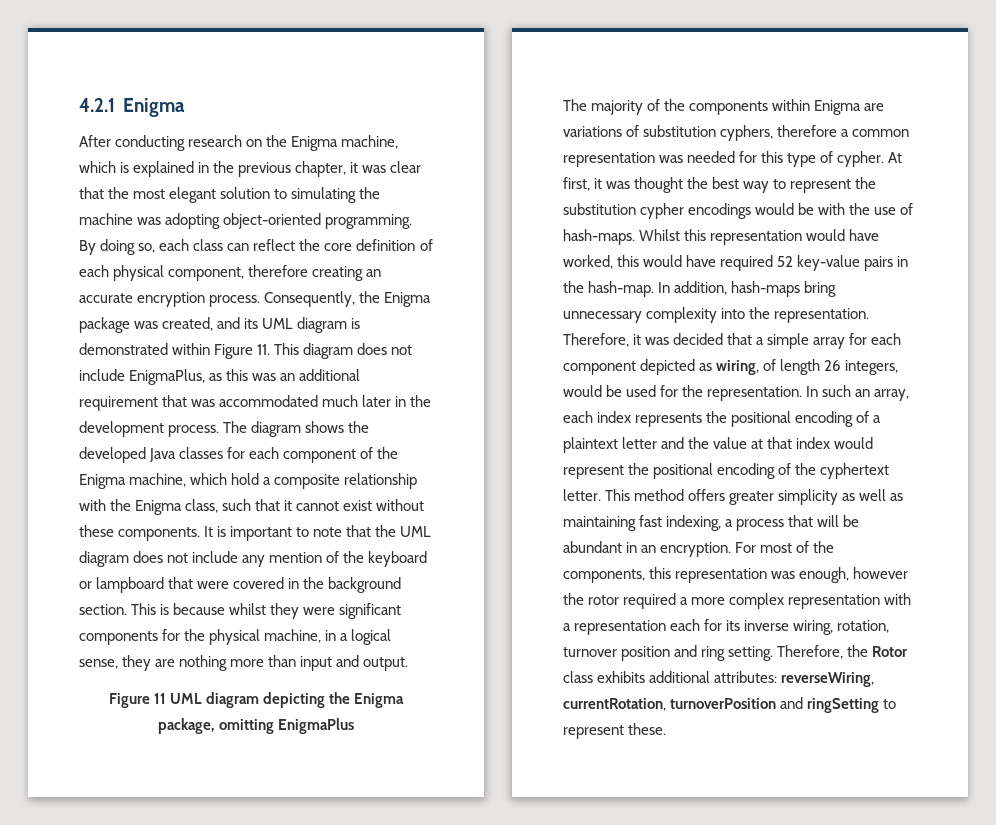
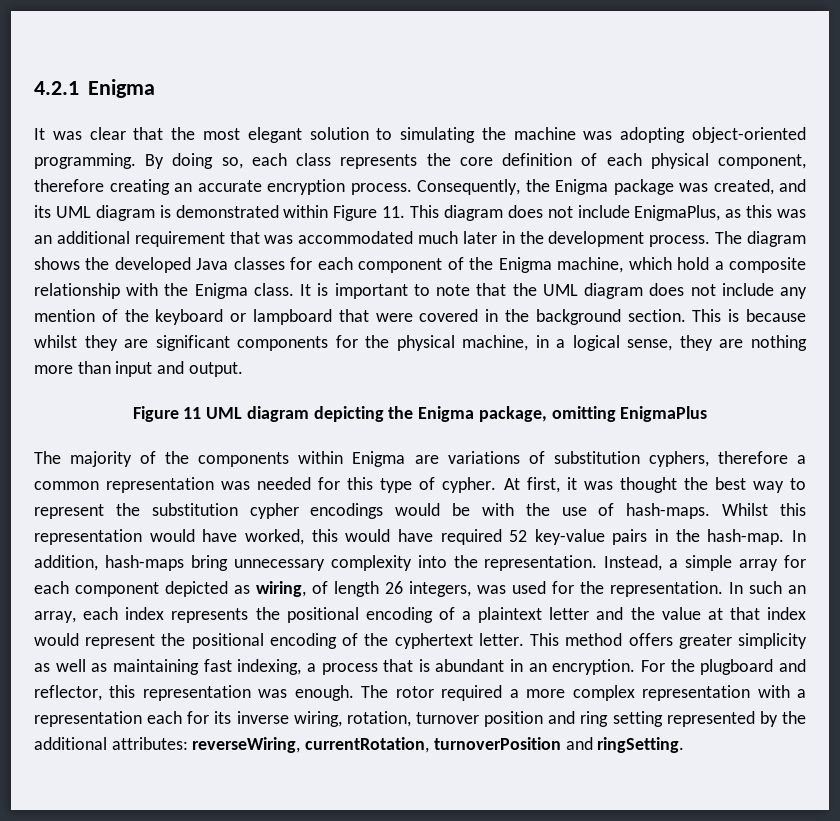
- After conducting research on the Enigma machine, which is explained in the previous chapter, it was clear that the most elegant solution to simulating the machine was adopting object-oriented programming.
+ It was clear that the most elegant solution to simulating the machine was adopting object-oriented programming.
- By doing so, each class can reflect the core definition of each physical component, therefore creating an accurate encryption process.
+ By doing so, each class represents the core definition of each physical component, therefore creating an accurate encryption process.
- The diagram shows the developed Java classes for each component of the Enigma machine, which hold a composite relationship with the Enigma class, such that it cannot exist without these components.
+ The diagram shows the developed Java classes for each component of the Enigma machine, which hold a composite relationship with the Enigma class.
- This is because whilst they were significant components for the physical machine, in a logical sense, they are nothing more than input and output.
+ This is because whilst they are significant components for the physical machine, in a logical sense, they are nothing more than input and output.
- Therefore, it was decided that a simple array for each component depicted as wiring, of length 26 integers, would be used for the representation.
+ Instead, a simple array for each component depicted as wiring, of length 26 integers, was used for the representation.
- This method offers greater simplicity as well as maintaining fast indexing, a process that will be abundant in an encryption.
+ This method offers greater simplicity as well as maintaining fast indexing, a process that is abundant in an encryption.
- For most of the components, this representation was enough, however the rotor required a more complex representation with a representation each for its inverse wiring, rotation, turnover position and ring setting. Therefore, the Rotor class exhibits additional attributes: reverseWiring, currentRotation, turnoverPosition and ringSetting to represent these.
+ For the plugboard and reflector, this representation was enough. The rotor required a more complex representation with a representation each for its inverse wiring, rotation, turnover position and ring setting represented by the additional attributes: reverseWiring, currentRotation, turnoverPosition and ringSetting.

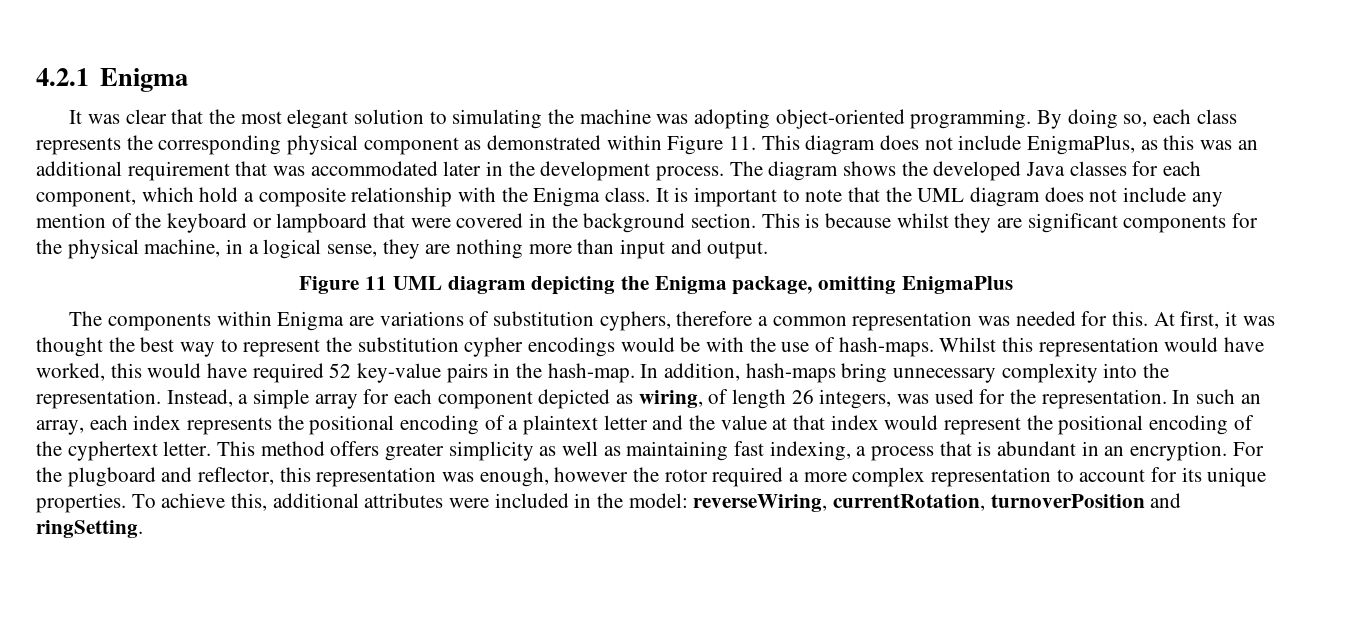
- By doing so, each class represents the core definition of each physical component, therefore creating an accurate encryption process. Consequently, the Enigma package was created, and its UML diagram is demonstrated within Figure 11. This diagram does not include EnigmaPlus, as this was an additional requirement that was accommodated much later in the development process.
+ By doing so, each class represents the corresponding physical component as demonstrated within Figure 11. This diagram does not include EnigmaPlus, as this was an additional requirement that was accommodated later in the development process.
- The diagram shows the developed Java classes for each component of the Enigma machine, which hold a composite relationship with the Enigma class.
+ The diagram shows the developed Java classes for each component, which hold a composite relationship with the Enigma class.
- The majority of the components within Enigma are variations of substitution cyphers, therefore a common representation was needed for this type of cypher.
+ The components within Enigma are variations of substitution cyphers, therefore a common representation was needed for this.
- For the plugboard and reflector, this representation was enough. The rotor required a more complex representation with a representation each for its inverse wiring, rotation, turnover position and ring setting represented by the additional attributes: reverseWiring, currentRotation, turnoverPosition and ringSetting.
+ For the plugboard and reflector, this representation was enough, however the rotor required a more complex representation to account for its unique properties. To achieve this, additional attributes were included in the model: reverseWiring, currentRotation, turnoverPosition and ringSetting.

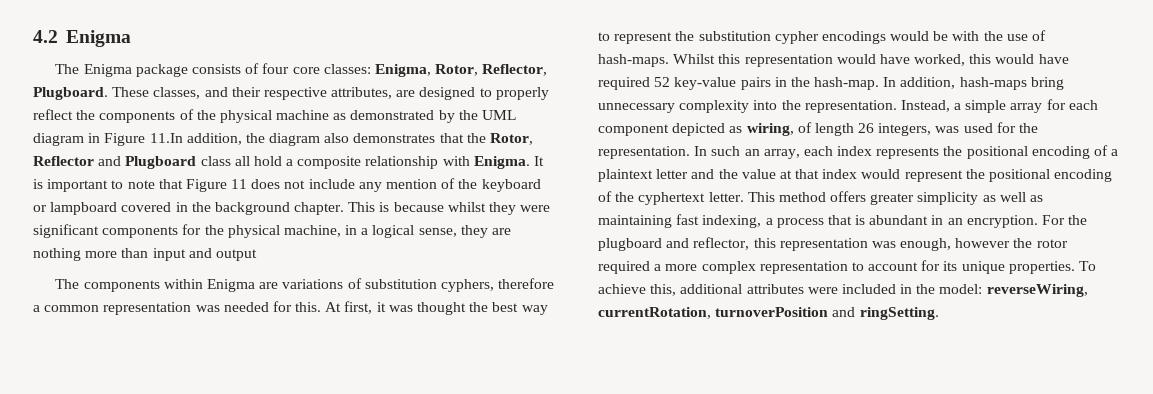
- 4.2.1 Enigma
+ 4.2 Enigma
- It was clear that the most elegant solution to simulating the machine was adopting object-oriented programming. By doing so, each class represents the corresponding physical component as demonstrated within Figure 11. This diagram does not include EnigmaPlus, as this was an additional requirement that was accommodated later in the development process. The diagram shows the developed Java classes for each component, which hold a composite relationship with the Enigma class.
+ The Enigma package consists of four core classes: Enigma, Rotor, Reflector, Plugboard. These classes, and their respective attributes, are designed to properly reflect the components of the physical machine as demonstrated by the UML diagram in Figure 11.In addition, the diagram also demonstrates that the Rotor, Reflector and Plugboard class all hold a composite relationship with Enigma.
- It is important to note that the UML diagram does not include any mention of the keyboard or lampboard that were covered in the background section.
+ It is important to note that Figure 11 does not include any mention of the keyboard or lampboard covered in the background chapter.
- This is because whilst they are significant components for the physical machine, in a logical sense, they are nothing more than input and output.
- Figure 11 UML diagram depicting the Enigma package, omitting EnigmaPlus
+ This is because whilst they were significant components for the physical machine, in a logical sense, they are nothing more than input and output

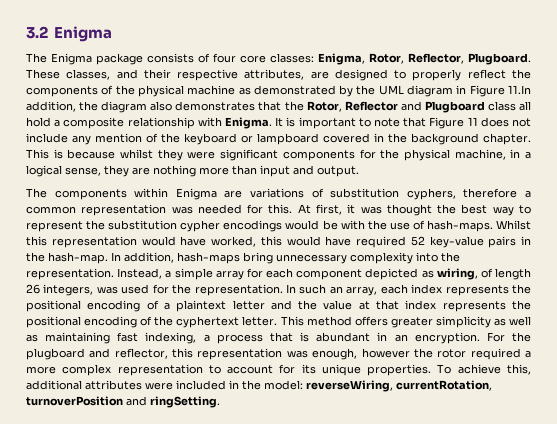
- 4.2 Enigma
+ 3.2 Enigma
- This is because whilst they were significant components for the physical machine, in a logical sense, they are nothing more than input and output
+ This is because whilst they were significant components for the physical machine, in a logical sense, they are nothing more than input and output.
- In such an array, each index represents the positional encoding of a plaintext letter and the value at that index would represent the positional encoding of the cyphertext letter.
+ In such an array, each index represents the positional encoding of a plaintext letter and the value at that index represents the positional encoding of the cyphertext letter.

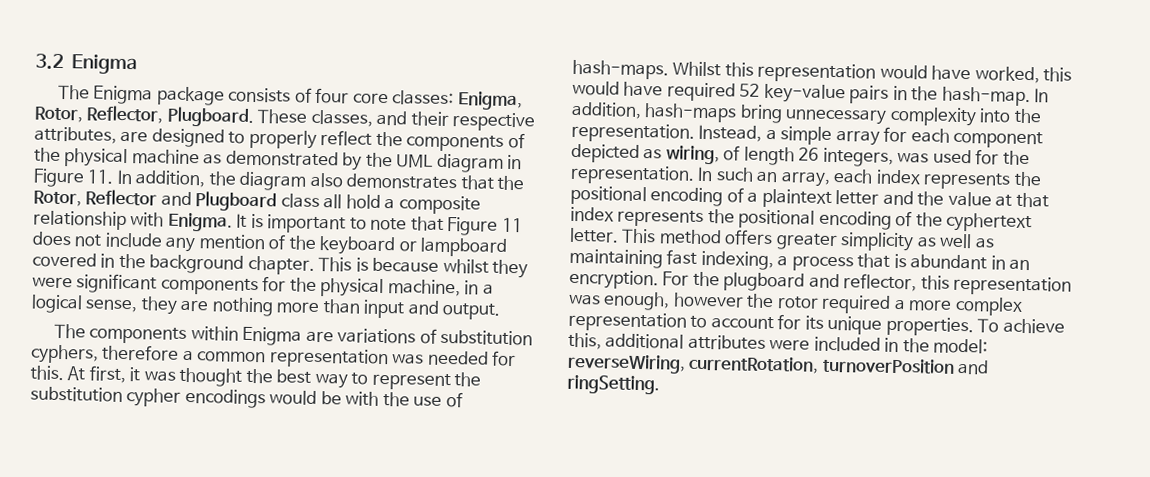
- These classes, and their respective attributes, are designed to properly reflect the components of the physical machine as demonstrated by the UML diagram in Figure 11.In addition, the diagram also demonstrates that the Rotor, Reflector and Plugboard class all hold a composite relationship with Enigma.
+ These classes, and their respective attributes, are designed to properly reflect the components of the physical machine as demonstrated by the UML diagram in Figure 11. In addition, the diagram also demonstrates that the Rotor, Reflector and Plugboard class all hold a composite relationship with Enigma.

